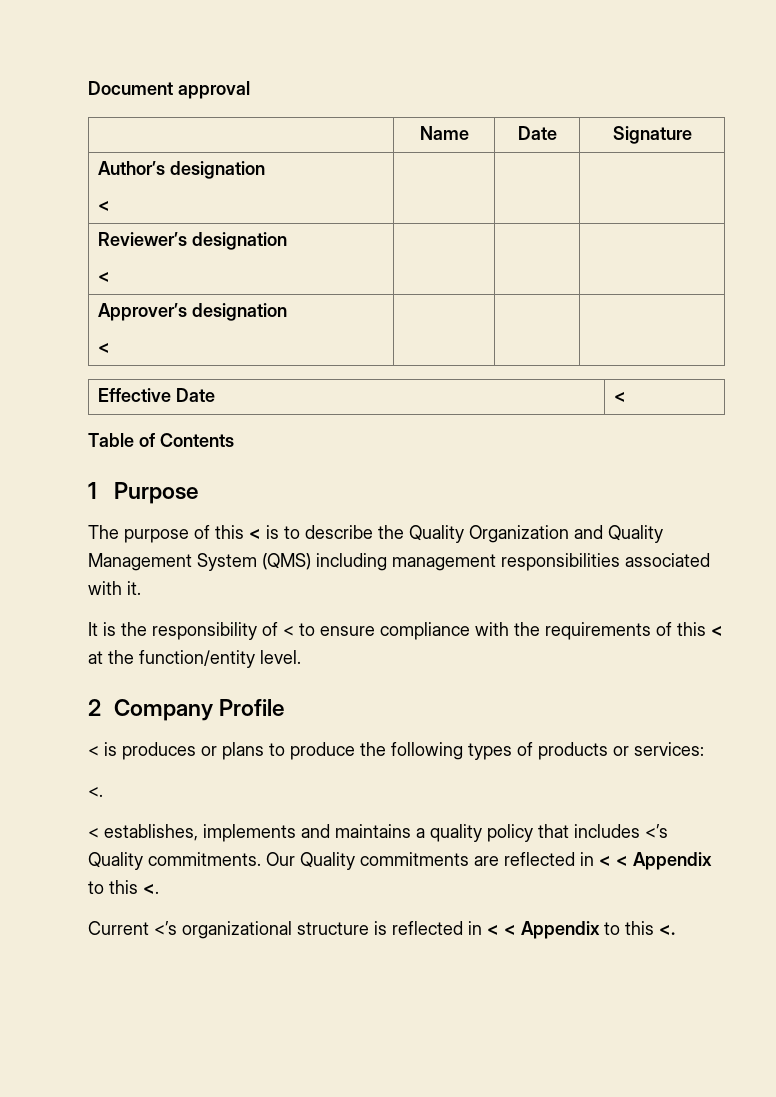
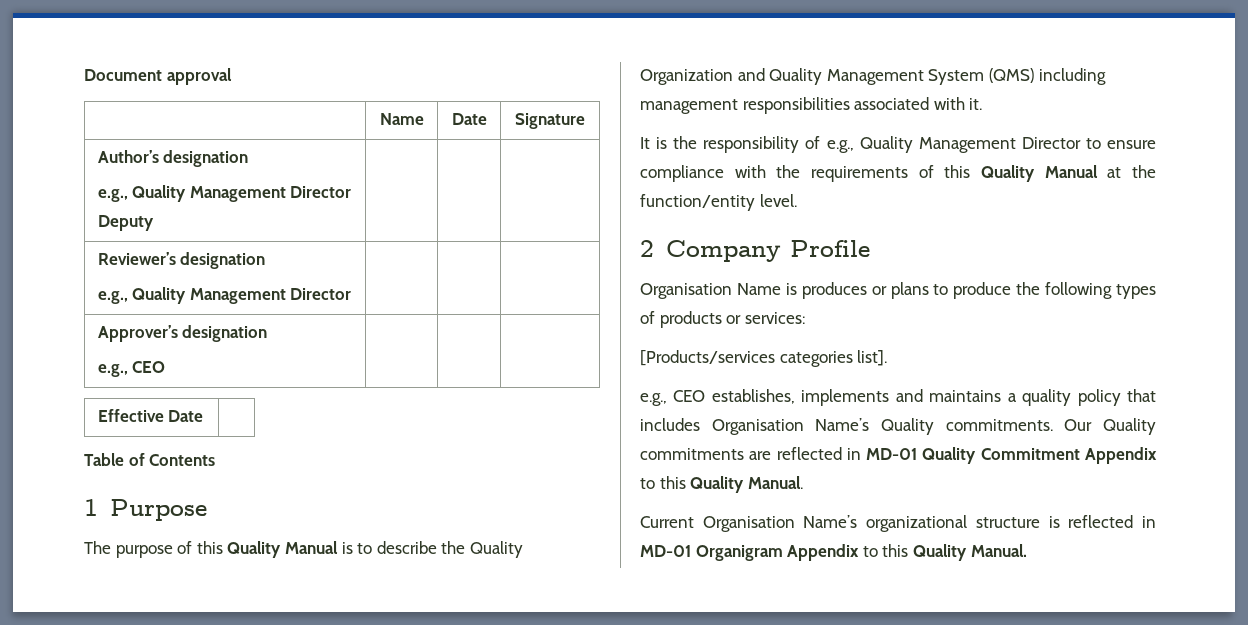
  Author’s designation
- < | | |
+ e.g., Quality Management Director Deputy | | |
  Reviewer’s designation
- < | | |
+ e.g., Quality Management Director | | |
  Approver’s designation
- < | | |
+ e.g., CEO | | |
- Effective Date | <
+ Effective Date |
- The purpose of this < is to describe the Quality Organization and Quality Management System (QMS) including management responsibilities associated with it.
+ The purpose of this Quality Manual is to describe the Quality Organization and Quality Management System (QMS) including management responsibilities associated with it.
- It is the responsibility of < to ensure compliance with the requirements of this < at the function/entity level.
+ It is the responsibility of e.g., Quality Management Director to ensure compliance with the requirements of this Quality Manual at the function/entity level.
- < is produces or plans to produce the following types of products or services:
- <.
- < establishes, implements and maintains a quality policy that includes <’s Quality commitments.
+ Organisation Name is produces or plans to produce the following types of products or services:
+ [Products/services categories list].
+ e.g., CEO establishes, implements and maintains a quality policy that includes Organisation Name’s Quality commitments.
- Our Quality commitments are reflected in < < Appendix to this <.
+ Our Quality commitments are reflected in MD-01 Quality Commitment Appendix to this Quality Manual.
- Current <’s organizational structure is reflected in < < Appendix to this <.
+ Current Organisation Name’s organizational structure is reflected in MD-01 Organigram Appendix to this Quality Manual.

